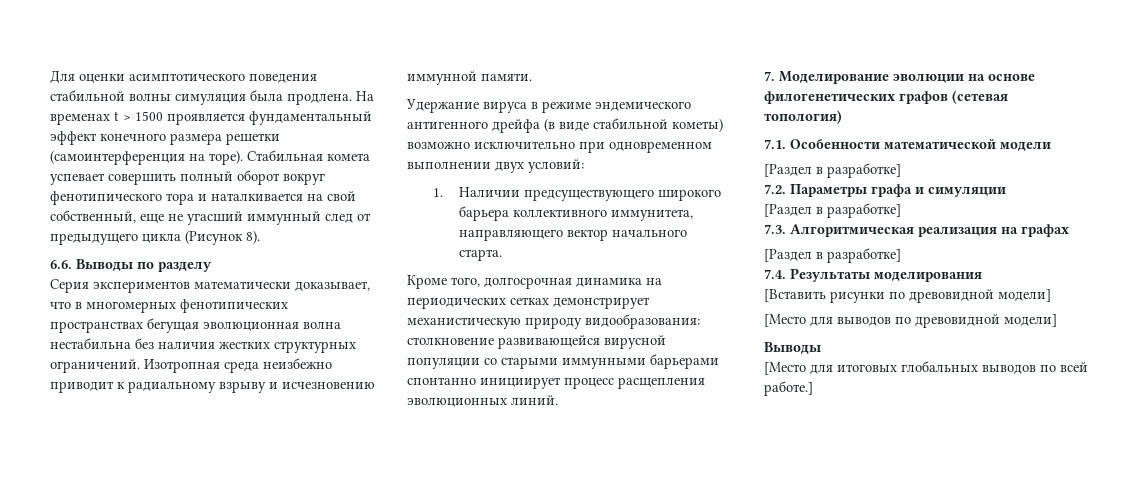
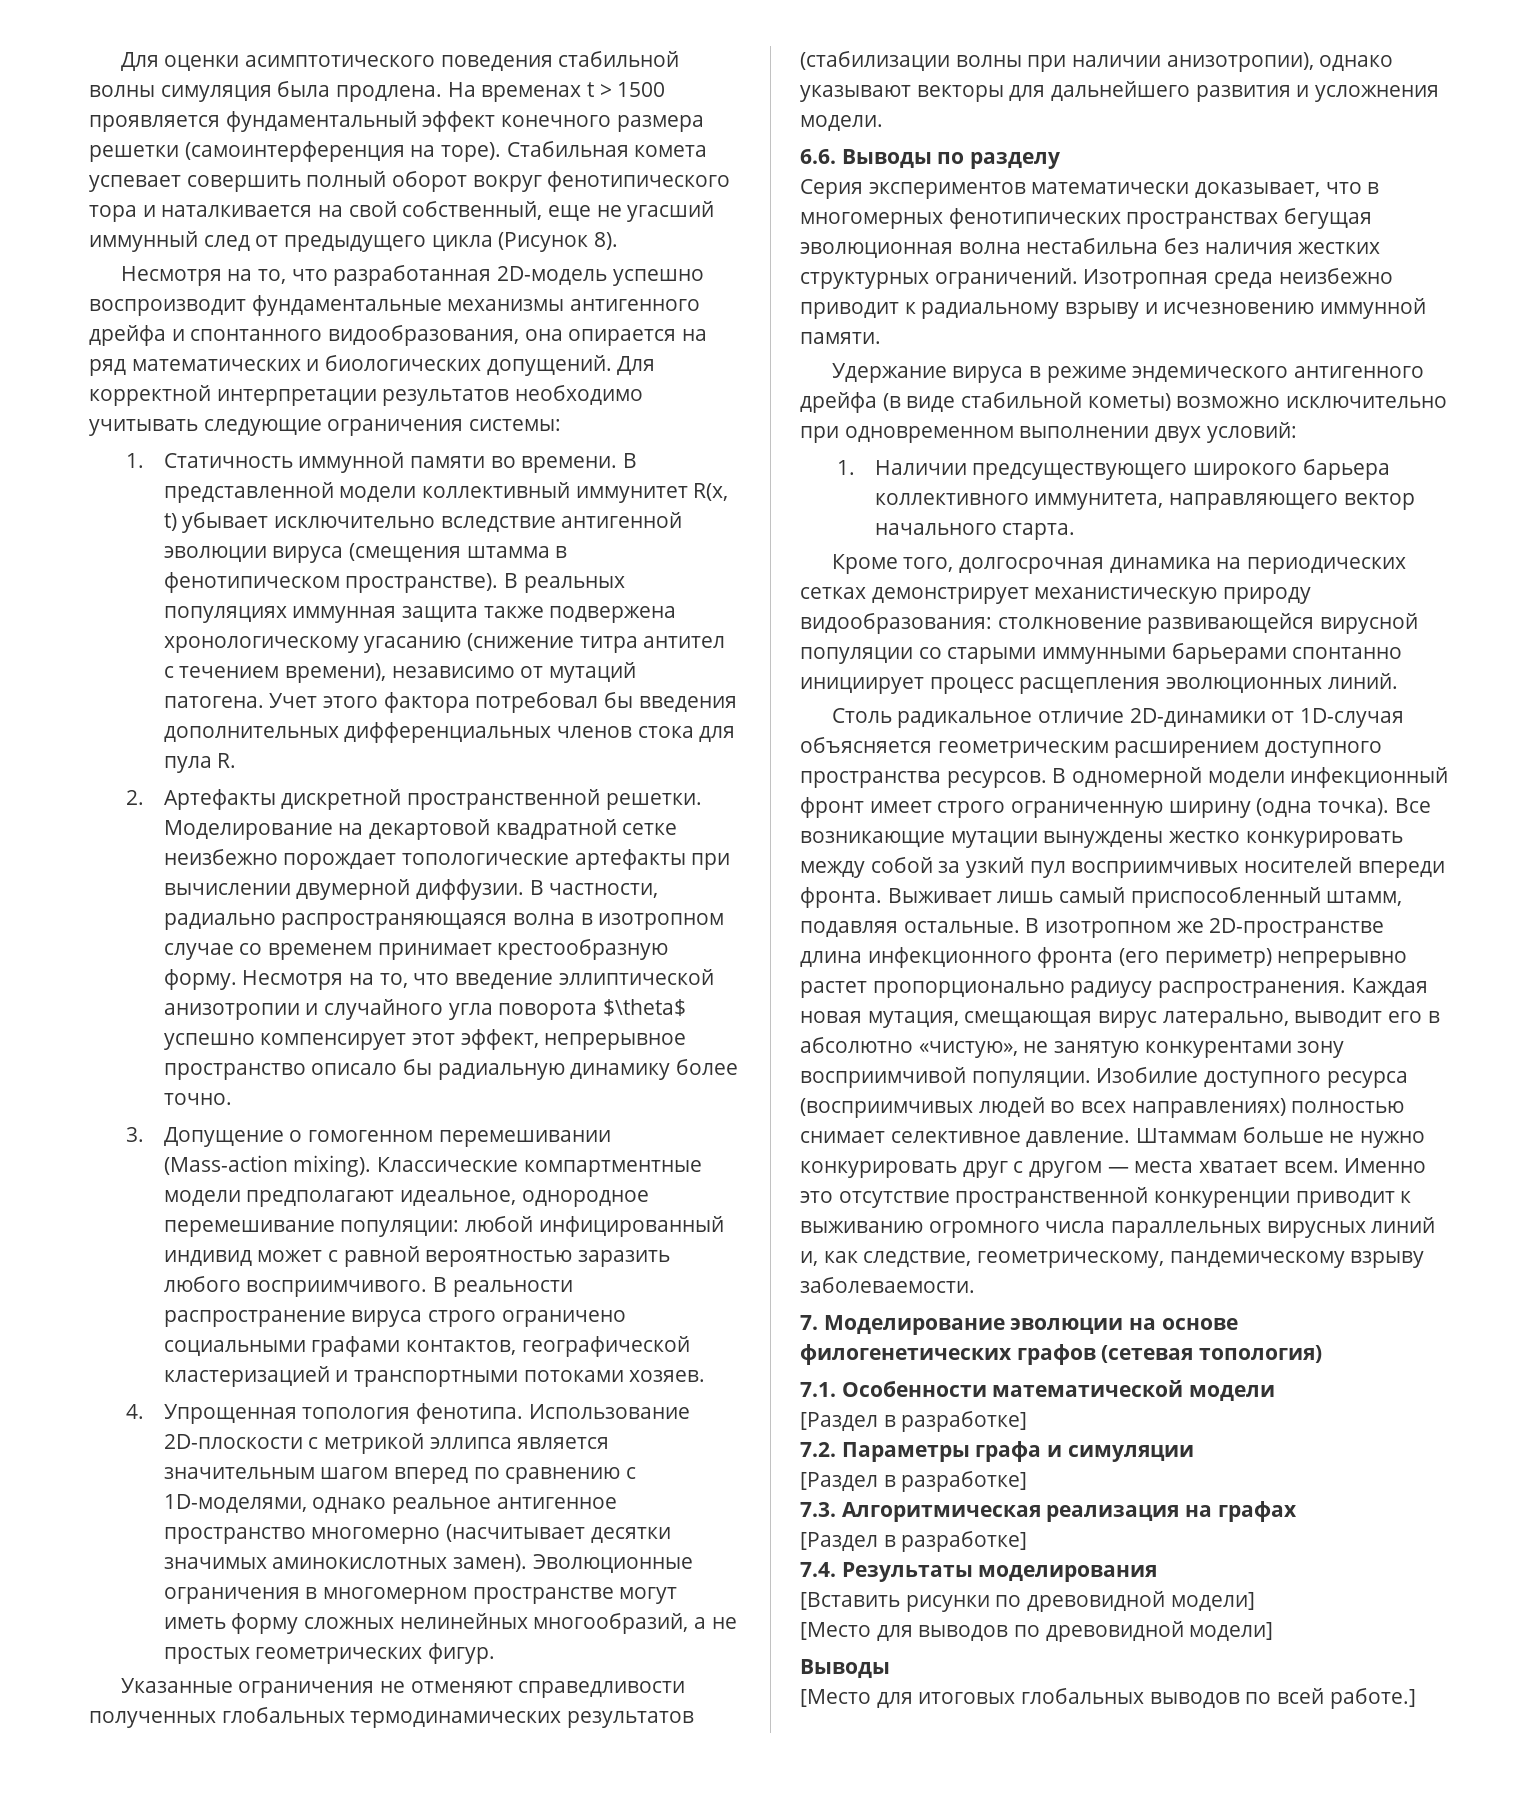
+ Несмотря на то, что разработанная 2D-модель успешно воспроизводит фундаментальные механизмы антигенного дрейфа и спонтанного видообразования, она опирается на ряд математических и биологических допущений. Для корректной интерпретации результатов необходимо учитывать следующие ограничения системы:
+ 1. Статичность иммунной памяти во времени. В представленной модели коллективный иммунитет R(x, t) убывает исключительно вследствие антигенной эволюции вируса (смещения штамма в фенотипическом пространстве). В реальных популяциях иммунная защита также подвержена хронологическому угасанию (снижение титра антител с течением времени), независимо от мутаций патогена. Учет этого фактора потребовал бы введения дополнительных дифференциальных членов стока для пула R.
+ 2. Артефакты дискретной пространственной решетки. Моделирование на декартовой квадратной сетке неизбежно порождает топологические артефакты при вычислении двумерной диффузии. В частности, радиально распространяющаяся волна в изотропном случае со временем принимает крестообразную форму. Несмотря на то, что введение эллиптической анизотропии и случайного угла поворота $\theta$ успешно компенсирует этот эффект, непрерывное пространство описало бы радиальную динамику более точно.
+ 3. Допущение о гомогенном перемешивании (Mass-action mixing). Классические компартментные модели предполагают идеальное, однородное перемешивание популяции: любой инфицированный индивид может с равной вероятностью заразить любого восприимчивого. В реальности распространение вируса строго ограничено социальными графами контактов, географической кластеризацией и транспортными потоками хозяев.
+ 4. Упрощенная топология фенотипа. Использование 2D-плоскости с метрикой эллипса является значительным шагом вперед по сравнению с 1D-моделями, однако реальное антигенное пространство многомерно (насчитывает десятки значимых аминокислотных замен). Эволюционные ограничения в многомерном пространстве могут иметь форму сложных нелинейных многообразий, а не простых геометрических фигур.
+ Указанные ограничения не отменяют справедливости полученных глобальных термодинамических результатов (стабилизации волны при наличии анизотропии), однако указывают векторы для дальнейшего развития и усложнения модели.
+ Столь радикальное отличие 2D-динамики от 1D-случая объясняется геометрическим расширением доступного пространства ресурсов. В одномерной модели инфекционный фронт имеет строго ограниченную ширину (одна точка). Все возникающие мутации вынуждены жестко конкурировать между собой за узкий пул восприимчивых носителей впереди фронта. Выживает лишь самый приспособленный штамм, подавляя остальные. В изотропном же 2D-пространстве длина инфекционного фронта (его периметр) непрерывно растет пропорционально радиусу распространения. Каждая новая мутация, смещающая вирус латерально, выводит его в абсолютно «чистую», не занятую конкурентами зону восприимчивой популяции. Изобилие доступного ресурса (восприимчивых людей во всех направлениях) полностью снимает селективное давление. Штаммам больше не нужно конкурировать друг с другом — места хватает всем. Именно это отсутствие пространственной конкуренции приводит к выживанию огромного числа параллельных вирусных линий и, как следствие, геометрическому, пандемическому взрыву заболеваемости.

